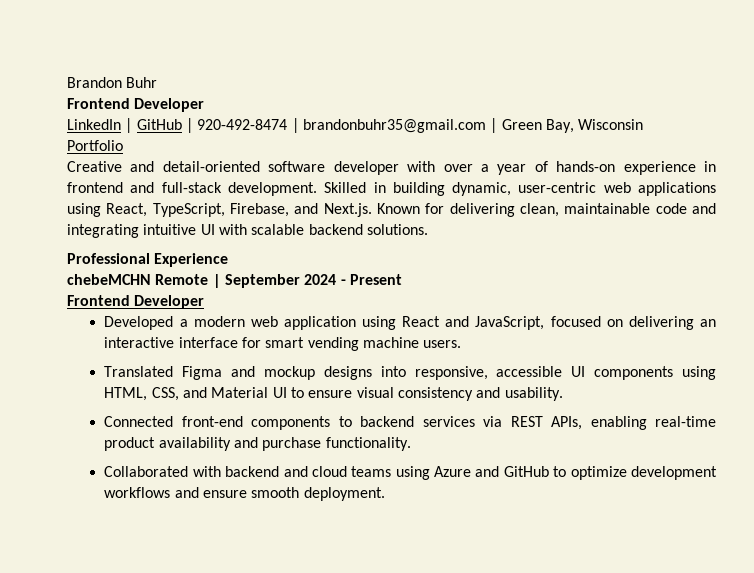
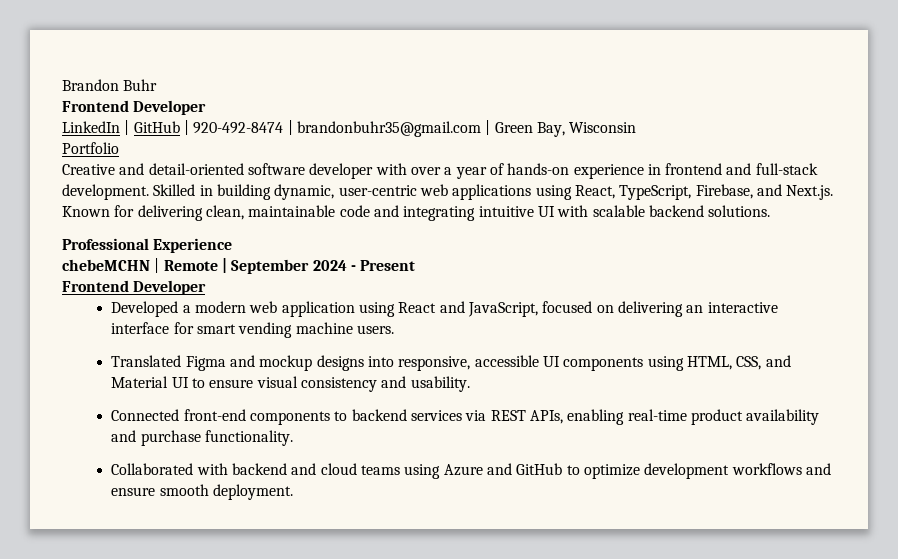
- chebeMCHN Remote | September 2024 - Present
+ chebeMCHN | Remote | September 2024 - Present

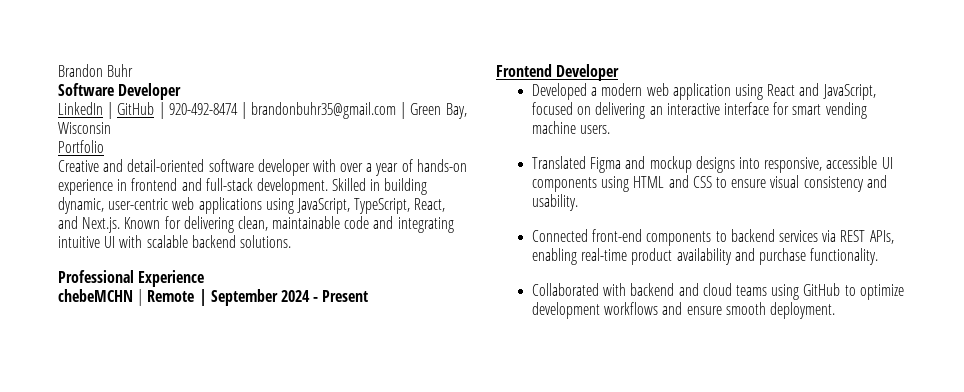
  Brandon Buhr
- Frontend Developer
+ Software Developer
- Skilled in building dynamic, user-centric web applications using React, TypeScript, Firebase, and Next.js. Known for delivering clean, maintainable code and integrating intuitive UI with scalable backend solutions.
+ Skilled in building dynamic, user-centric web applications using JavaScript, TypeScript, React, and Next.js. Known for delivering clean, maintainable code and integrating intuitive UI with scalable backend solutions.
- Translated Figma and mockup designs into responsive, accessible UI components using HTML, CSS, and Material UI to ensure visual consistency and usability.
+ Translated Figma and mockup designs into responsive, accessible UI components using HTML and CSS to ensure visual consistency and usability.
- Collaborated with backend and cloud teams using Azure and GitHub to optimize development workflows and ensure smooth deployment.
+ Collaborated with backend and cloud teams using GitHub to optimize development workflows and ensure smooth deployment.

